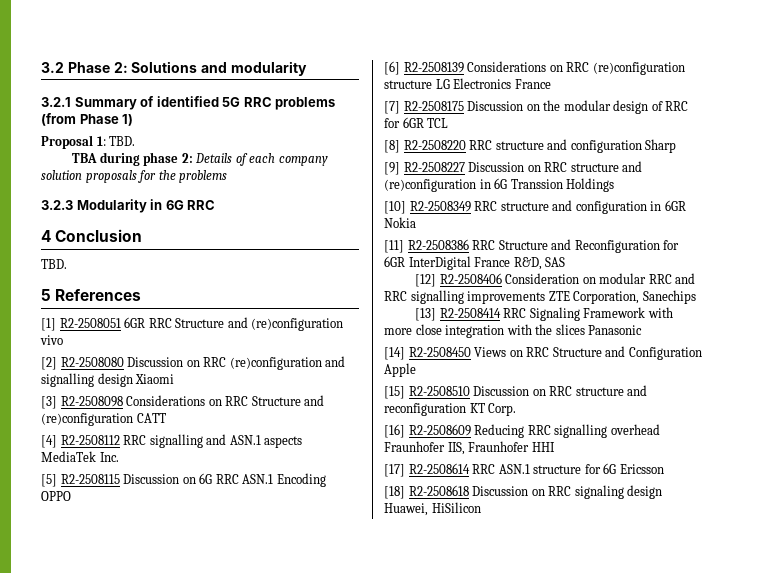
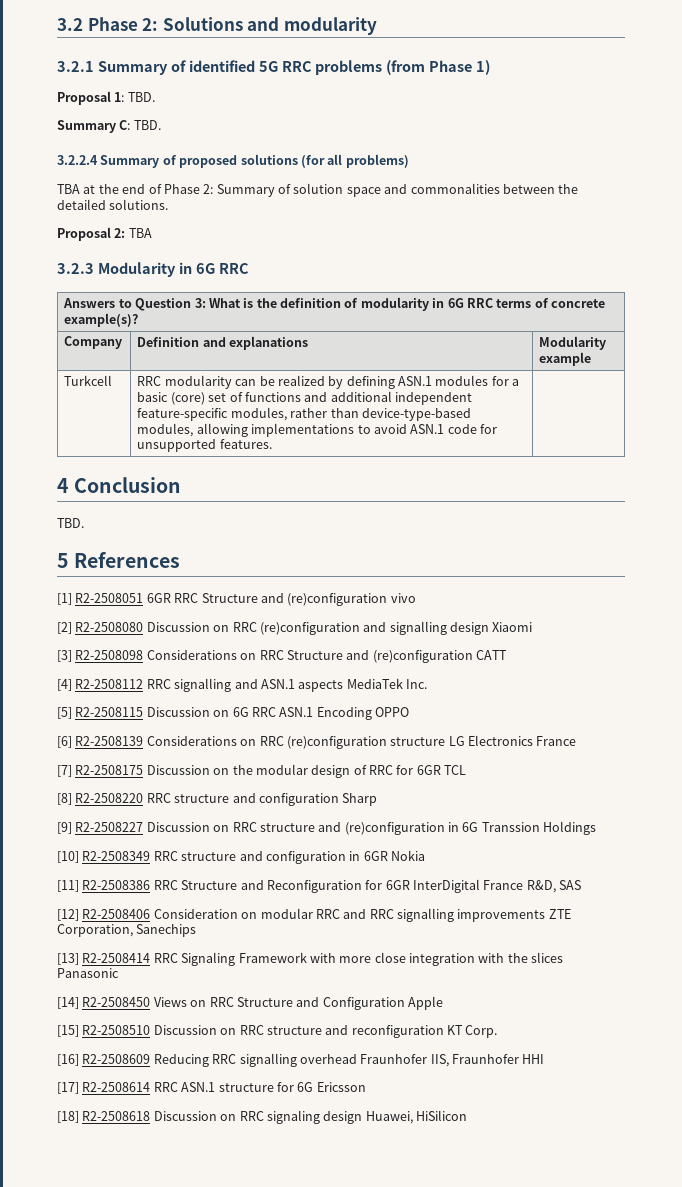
- TBA during phase 2: Details of each company solution proposals for the problems
+ Summary C: TBD.
+ 3.2.2.4 Summary of proposed solutions (for all problems)
+ TBA at the end of Phase 2: Summary of solution space and commonalities between the detailed solutions.
+ Proposal 2: TBA
+ Answers to Question 3: What is the definition of modularity in 6G RRC terms of concrete example(s)?
+ Company | Definition and explanations | Modularity example
+ Turkcell | RRC modularity can be realized by defining ASN.1 modules for a basic (core) set of functions and additional independent feature-specific modules, rather than device-type-based modules, allowing implementations to avoid ASN.1 code for unsupported features. |

